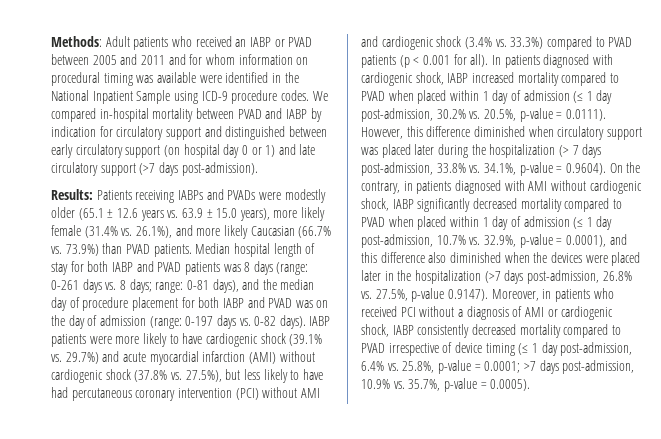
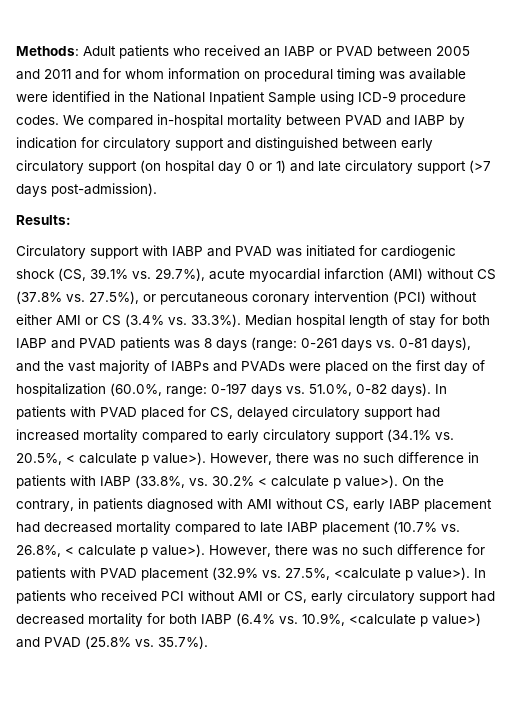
- Results: Patients receiving IABPs and PVADs were modestly older (65.1 ± 12.6 years vs. 63.9 ± 15.0 years), more likely female (31.4% vs. 26.1%), and more likely Caucasian (66.7% vs. 73.9%) than PVAD patients. Median hospital length of stay for both IABP and PVAD patients was 8 days (range: 0-261 days vs. 8 days; range: 0-81 days), and the median day of procedure placement for both IABP and PVAD was on the day of admission (range: 0-197 days vs. 0-82 days).
+ Results:
+ Circulatory support with IABP and PVAD was initiated for cardiogenic shock (CS, 39.1% vs. 29.7%), acute myocardial infarction (AMI) without CS (37.8% vs. 27.5%), or percutaneous coronary intervention (PCI) without either AMI or CS (3.4% vs. 33.3%). Median hospital length of stay for both IABP and PVAD patients was 8 days (range: 0-261 days vs. 0-81 days), and the vast majority of IABPs and PVADs were placed on the first day of hospitalization (60.0%, range: 0-197 days vs. 51.0%, 0-82 days).
- IABP patients were more likely to have cardiogenic shock (39.1% vs. 29.7%) and acute myocardial infarction (AMI) without cardiogenic shock (37.8% vs. 27.5%), but less likely to have had percutaneous coronary intervention (PCI) without AMI and cardiogenic shock (3.4% vs. 33.3%) compared to PVAD patients (p < 0.001 for all). In patients diagnosed with cardiogenic shock, IABP increased mortality compared to PVAD when placed within 1 day of admission (≤ 1 day post-admission, 30.2% vs. 20.5%, p-value = 0.0111). However, this difference diminished when circulatory support was placed later during the hospitalization (> 7 days post-admission, 33.8% vs. 34.1%, p-value = 0.9604). On the contrary, in patients diagnosed with AMI without cardiogenic shock, IABP significantly decreased mortality compared to PVAD when placed within 1 day of admission (≤ 1 day post-admission, 10.7% vs. 32.9%, p-value = 0.0001), and this difference also diminished when the devices were placed later in the hospitalization (>7 days post-admission, 26.8% vs. 27.5%, p-value 0.9147). Moreover, in patients who received PCI without a diagnosis of AMI or cardiogenic shock, IABP consistently decreased mortality compared to PVAD irrespective of device timing (≤ 1 day post-admission, 6.4% vs. 25.8%, p-value = 0.0001; >7 days post-admission, 10.9% vs. 35.7%, p-value = 0.0005).
+ In patients with PVAD placed for CS, delayed circulatory support had increased mortality compared to early circulatory support (34.1% vs. 20.5%, < calculate p value>). However, there was no such difference in patients with IABP (33.8%, vs. 30.2% < calculate p value>). On the contrary, in patients diagnosed with AMI without CS, early IABP placement had decreased mortality compared to late IABP placement (10.7% vs. 26.8%, < calculate p value>). However, there was no such difference for patients with PVAD placement (32.9% vs. 27.5%, <calculate p value>). In patients who received PCI without AMI or CS, early circulatory support had decreased mortality for both IABP (6.4% vs. 10.9%, <calculate p value>) and PVAD (25.8% vs. 35.7%).

